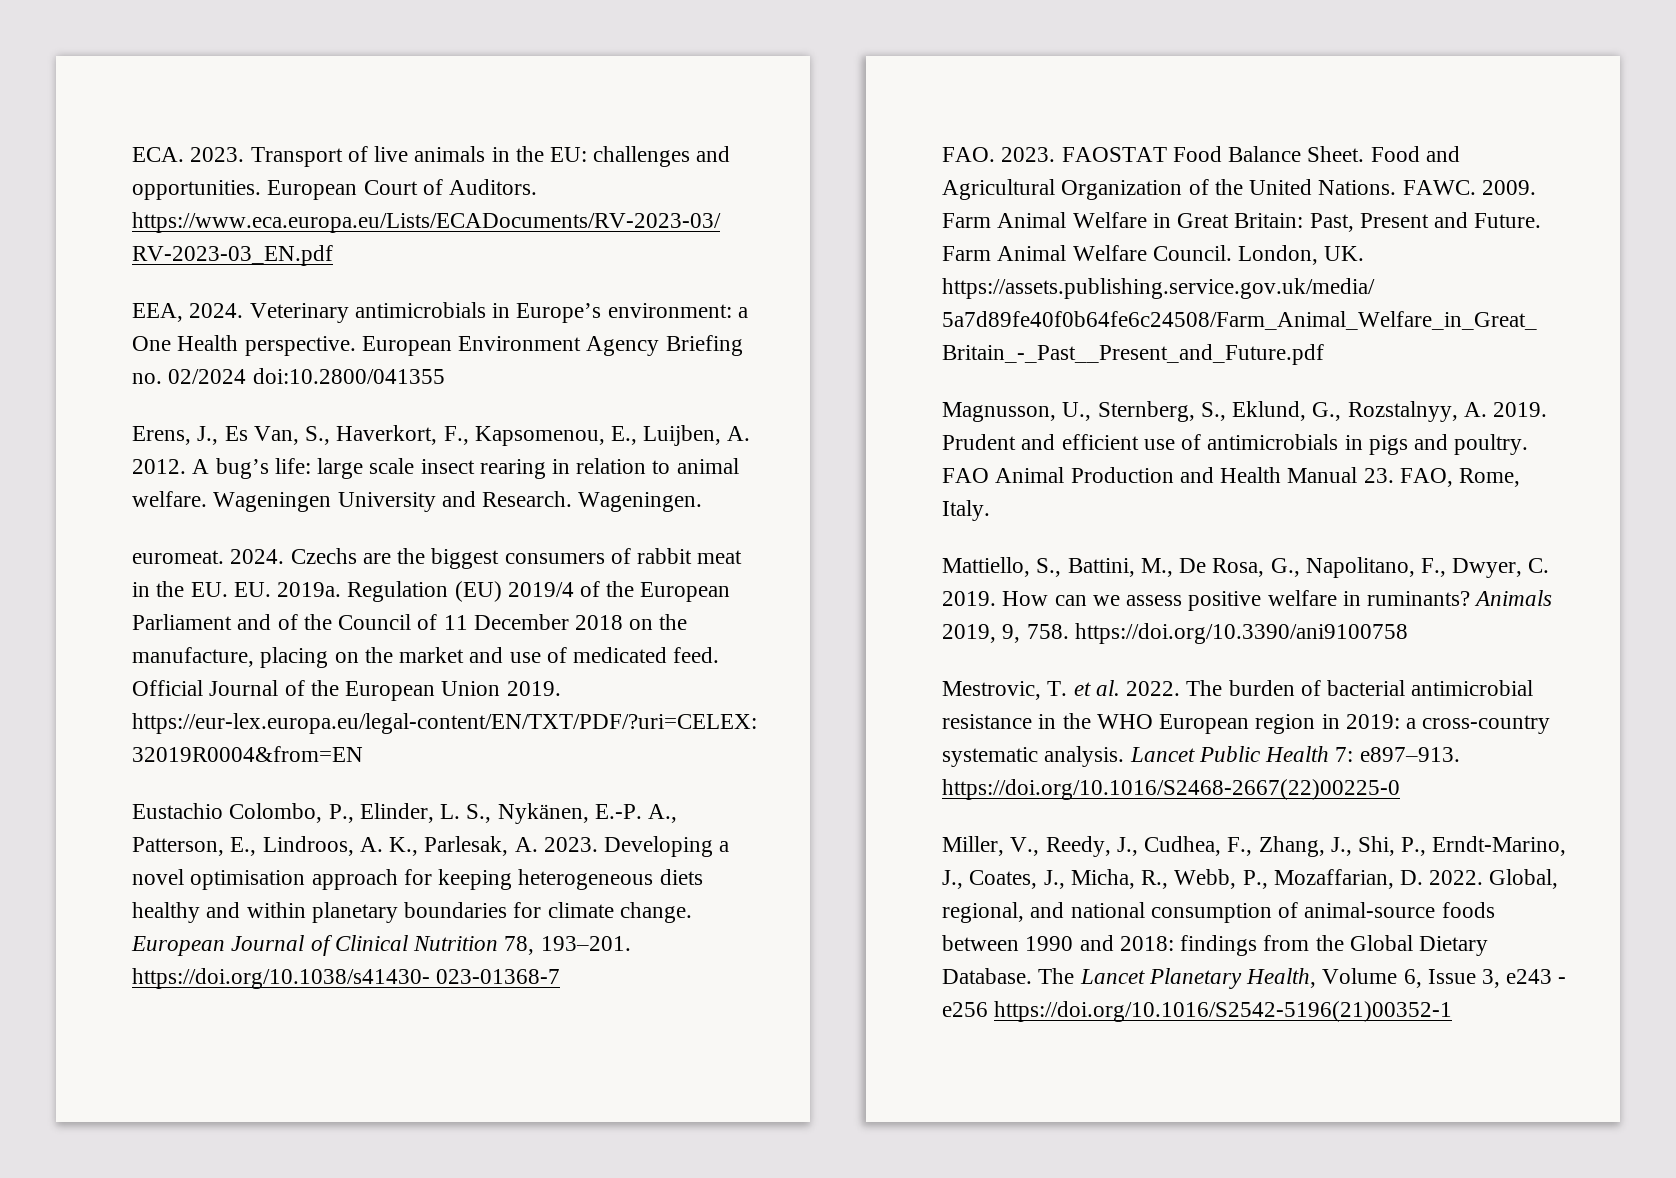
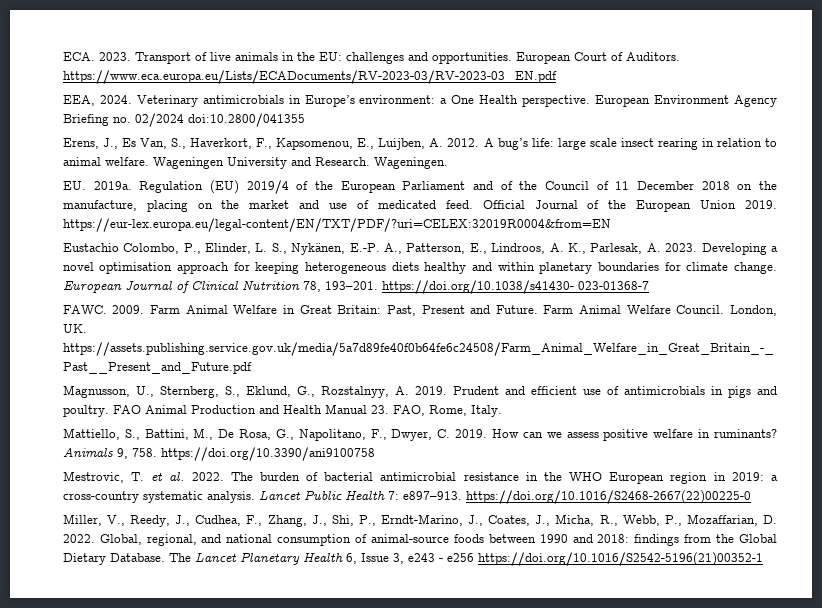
- euromeat. 2024. Czechs are the biggest consumers of rabbit meat in the EU. EU. 2019a.
+ EU. 2019a.
- FAO. 2023. FAOSTAT Food Balance Sheet. Food and Agricultural Organization of the United Nations.
- Animals 2019, 9, 758. https://doi.org/10.3390/ani9100758
+ Animals 9, 758. https://doi.org/10.3390/ani9100758
- The Lancet Planetary Health, Volume 6, Issue 3, e243 - e256 https://doi.org/10.1016/S2542-5196(21)00352-1
+ The Lancet Planetary Health 6, Issue 3, e243 - e256 https://doi.org/10.1016/S2542-5196(21)00352-1

